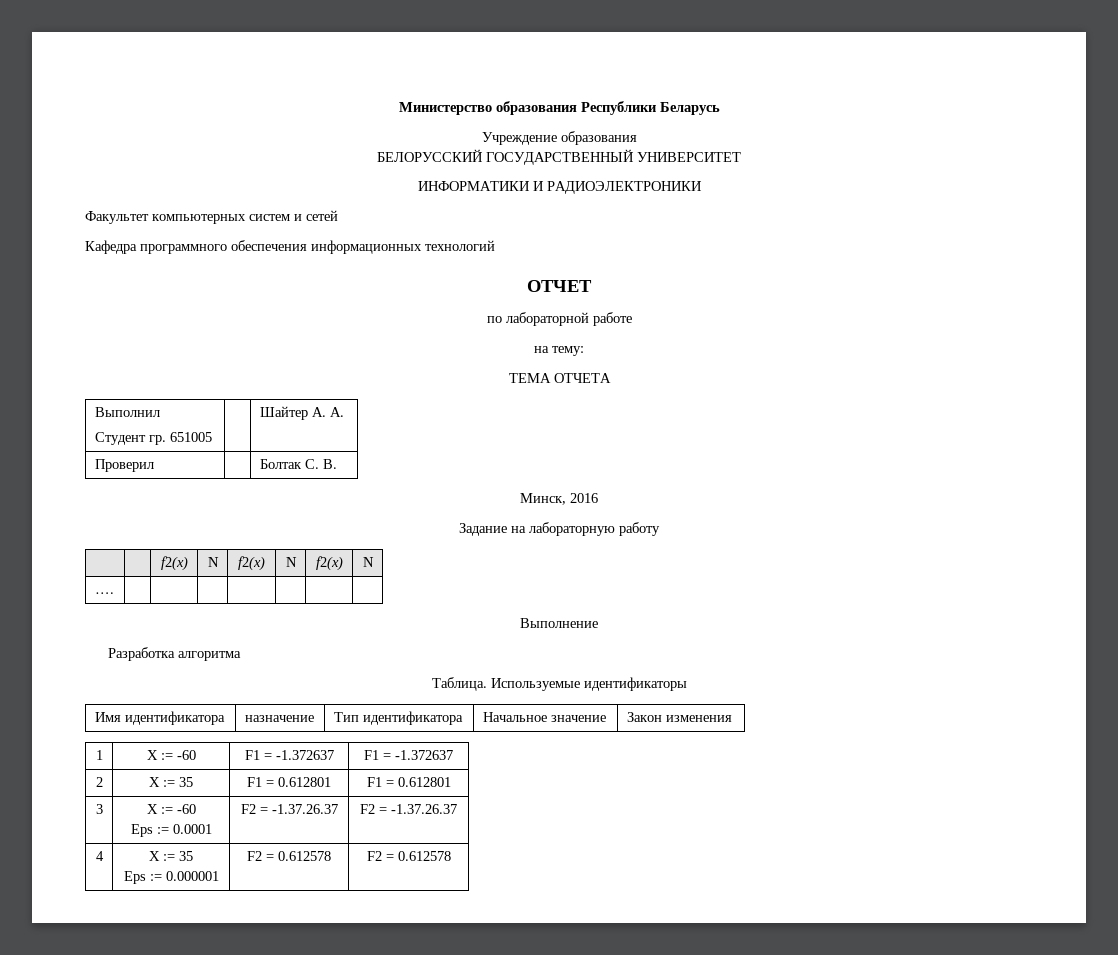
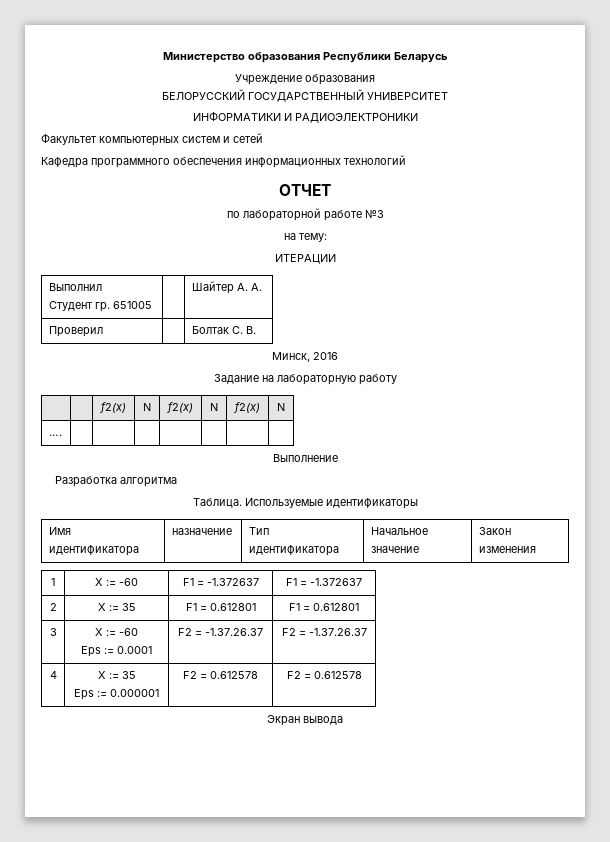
- по лабораторной работе
+ по лабораторной работе №3
- ТЕМА ОТЧЕТА
+ ИТЕРАЦИИ
+ Экран вывода

